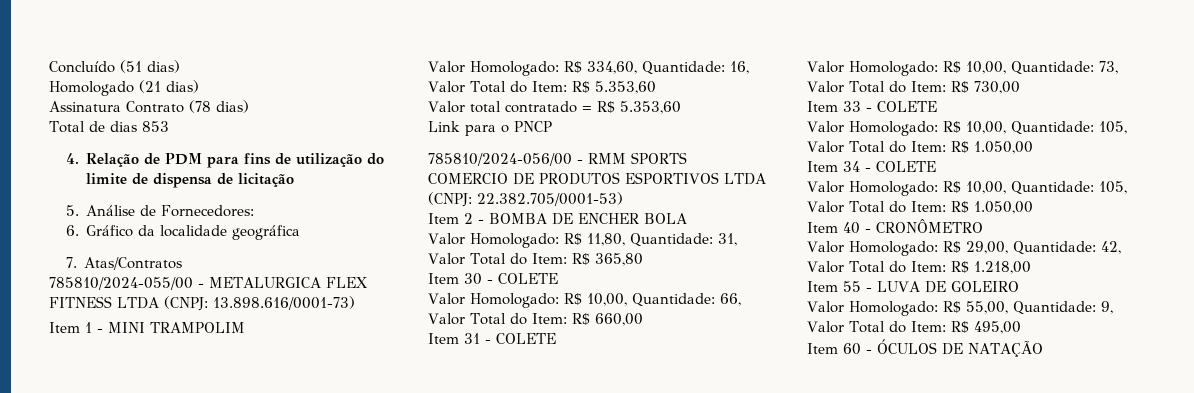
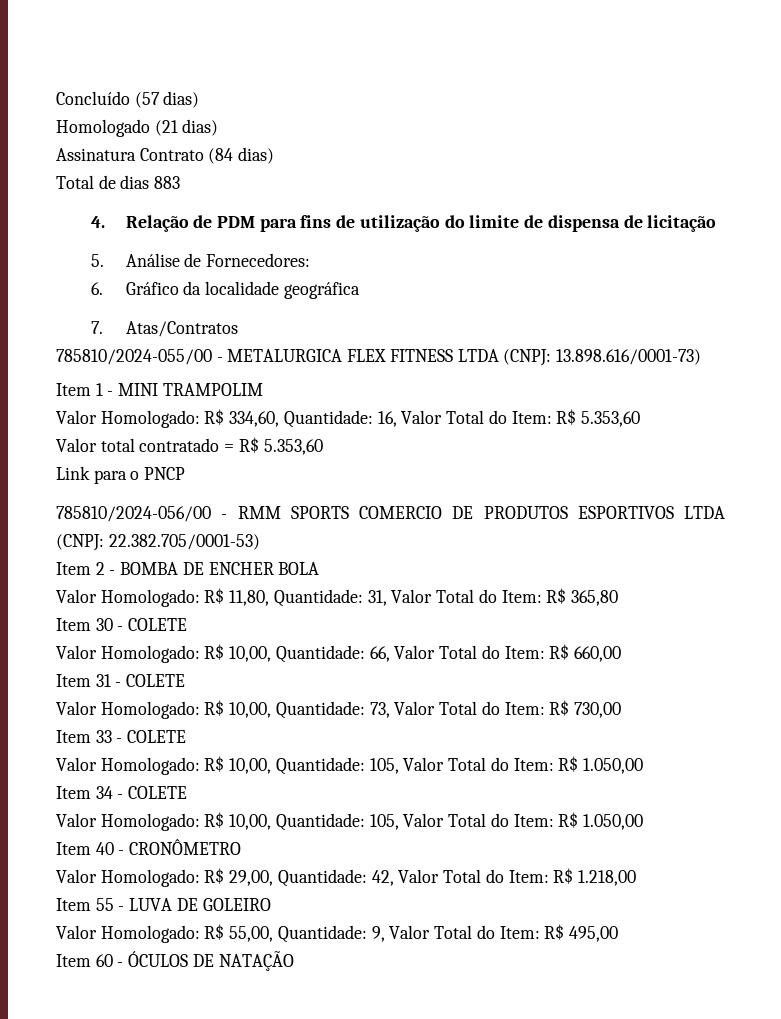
- Concluído (51 dias)
+ Concluído (57 dias)
- Assinatura Contrato (78 dias)
+ Assinatura Contrato (84 dias)
- Total de dias 853
+ Total de dias 883

